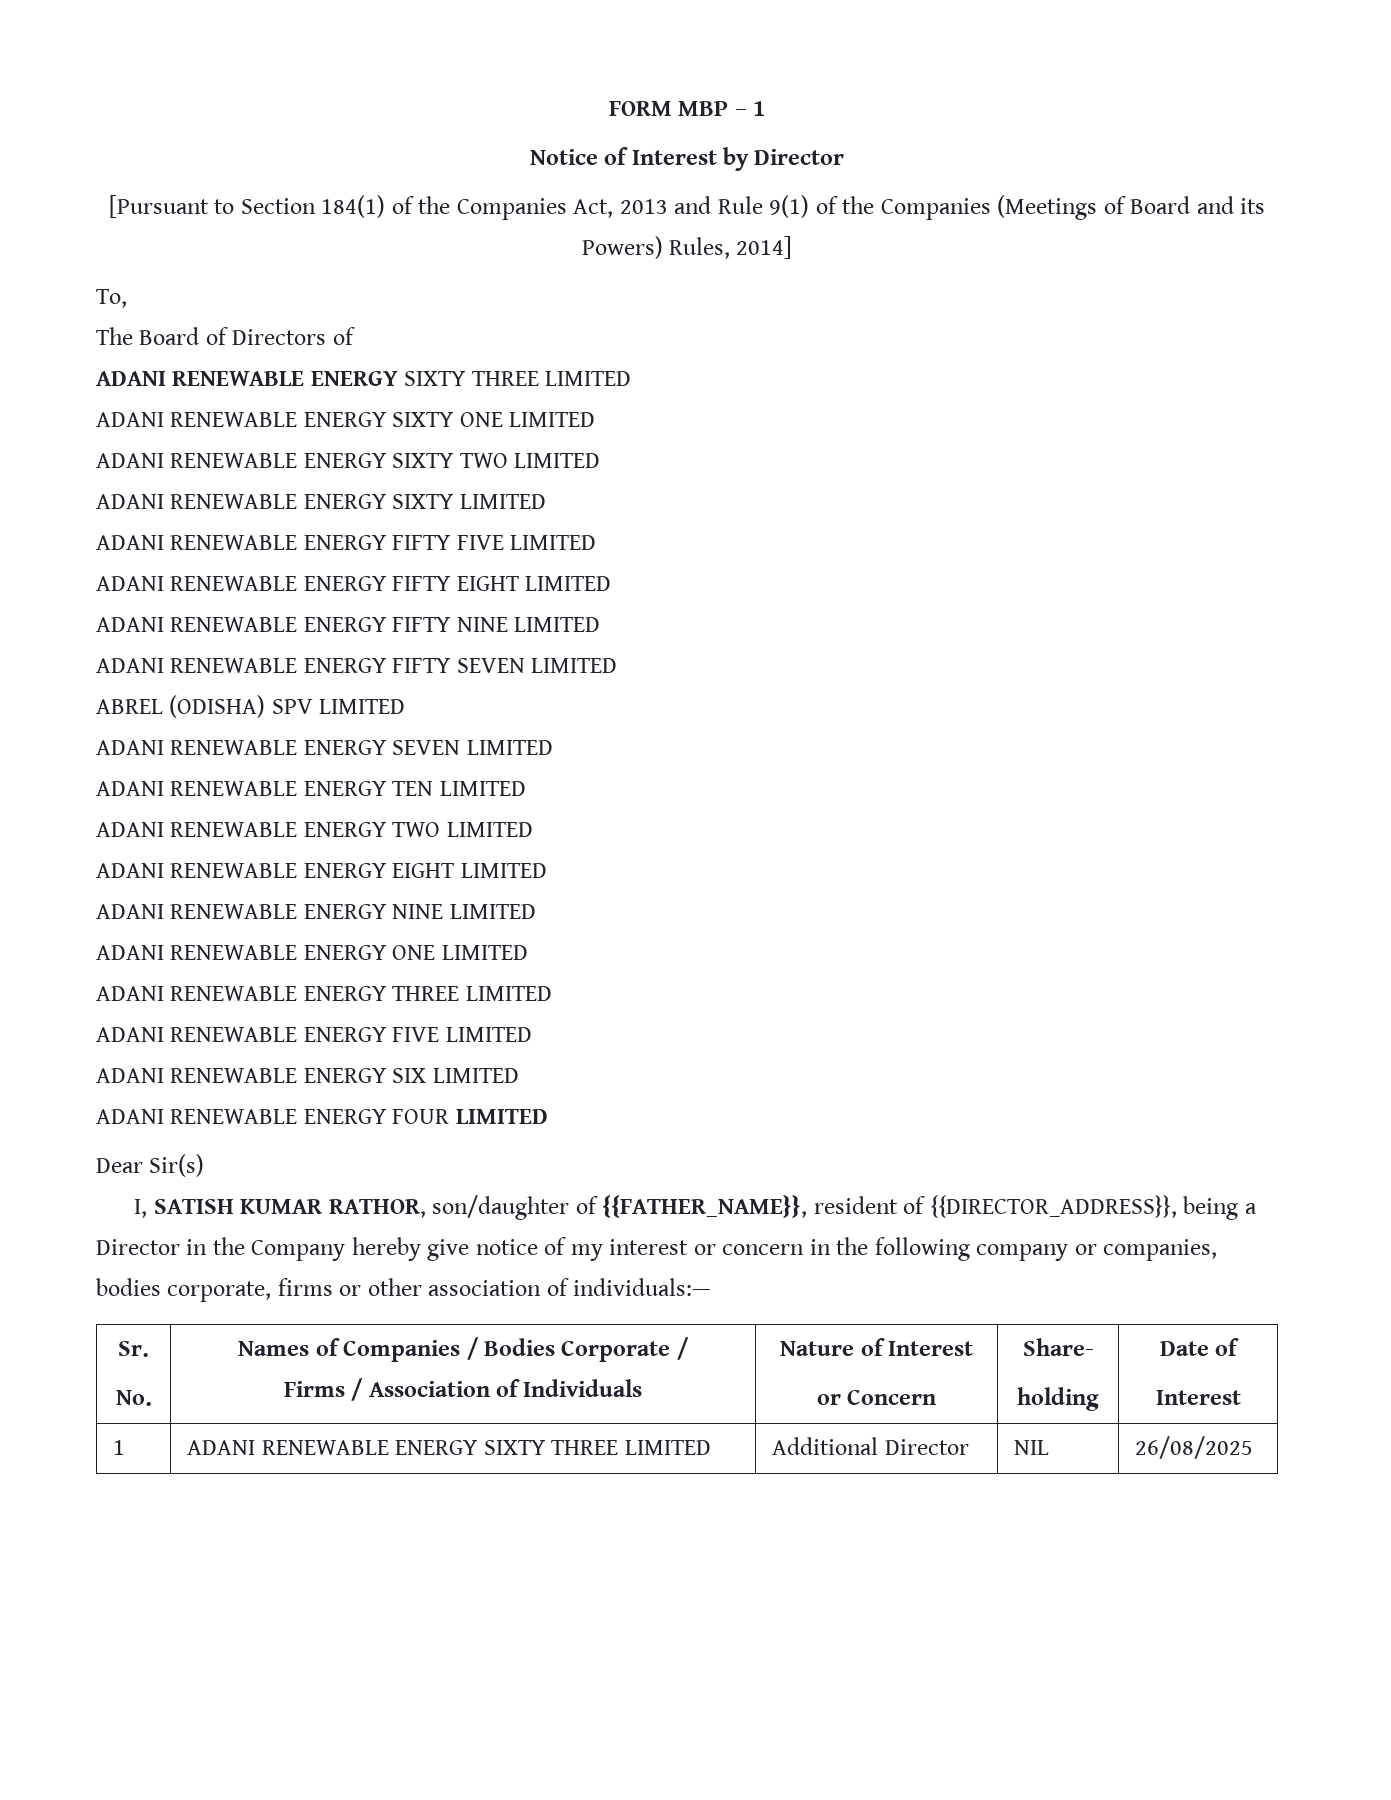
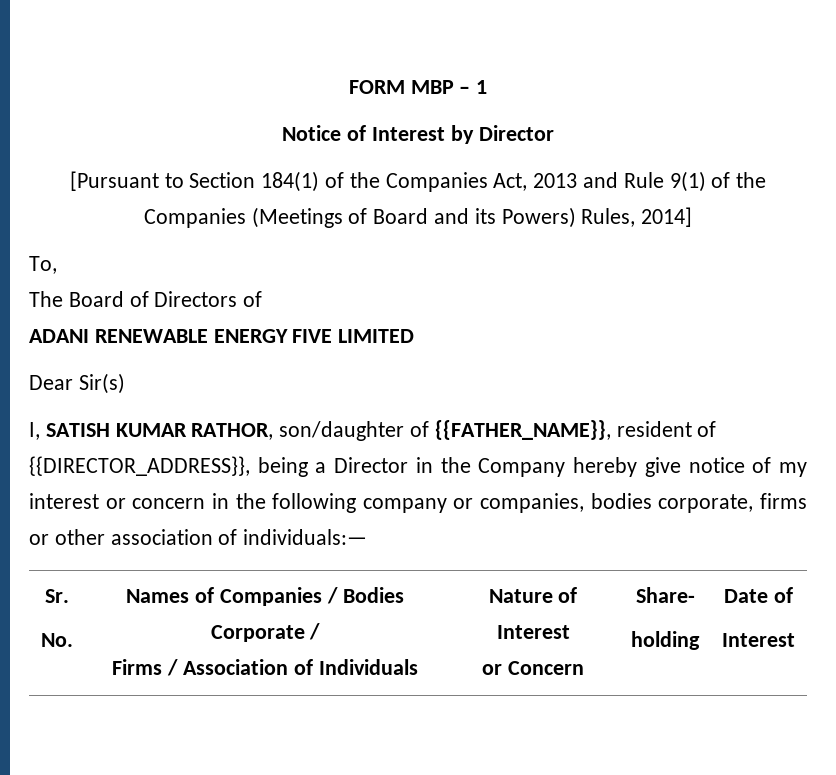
  The Board of Directors of
- ADANI RENEWABLE ENERGY SIXTY THREE LIMITED
- ADANI RENEWABLE ENERGY SIXTY ONE LIMITED
- ADANI RENEWABLE ENERGY SIXTY TWO LIMITED
- ADANI RENEWABLE ENERGY SIXTY LIMITED
- ADANI RENEWABLE ENERGY FIFTY FIVE LIMITED
- ADANI RENEWABLE ENERGY FIFTY EIGHT LIMITED
- ADANI RENEWABLE ENERGY FIFTY NINE LIMITED
- ADANI RENEWABLE ENERGY FIFTY SEVEN LIMITED
- ABREL (ODISHA) SPV LIMITED
- ADANI RENEWABLE ENERGY SEVEN LIMITED
- ADANI RENEWABLE ENERGY TEN LIMITED
- ADANI RENEWABLE ENERGY TWO LIMITED
- ADANI RENEWABLE ENERGY EIGHT LIMITED
- ADANI RENEWABLE ENERGY NINE LIMITED
- ADANI RENEWABLE ENERGY ONE LIMITED
- ADANI RENEWABLE ENERGY THREE LIMITED
  ADANI RENEWABLE ENERGY FIVE LIMITED
- ADANI RENEWABLE ENERGY SIX LIMITED
- ADANI RENEWABLE ENERGY FOUR LIMITED
- 1 | ADANI RENEWABLE ENERGY SIXTY THREE LIMITED | Additional Director | NIL | 26/08/2025

